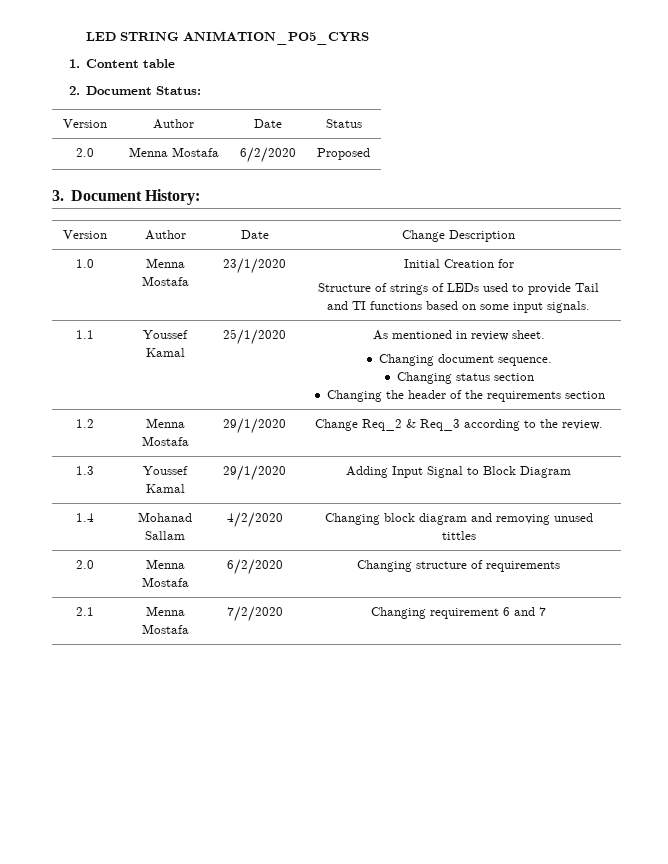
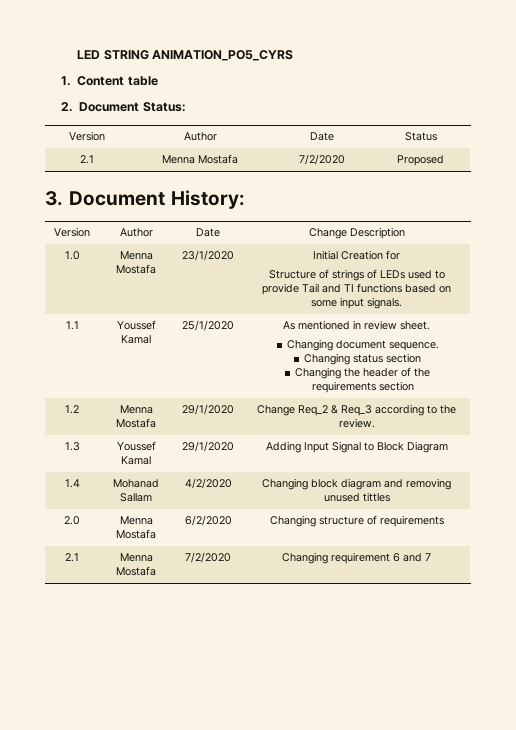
- 2.0 | Menna Mostafa | 6/2/2020 | Proposed
+ 2.1 | Menna Mostafa | 7/2/2020 | Proposed

